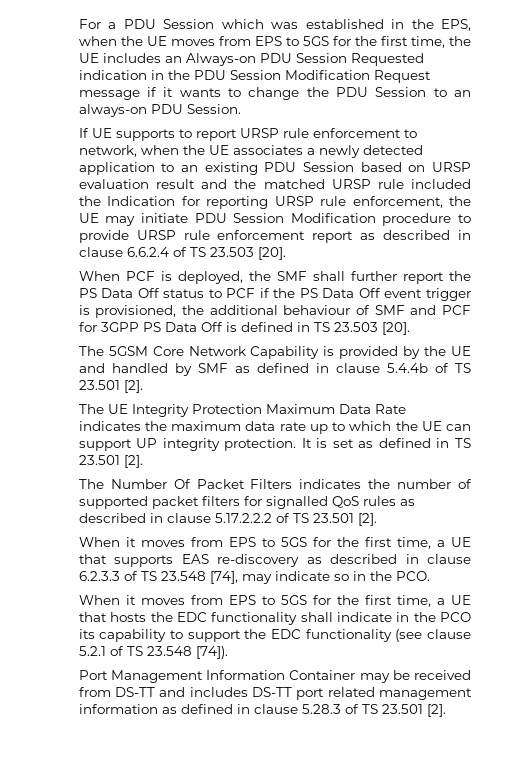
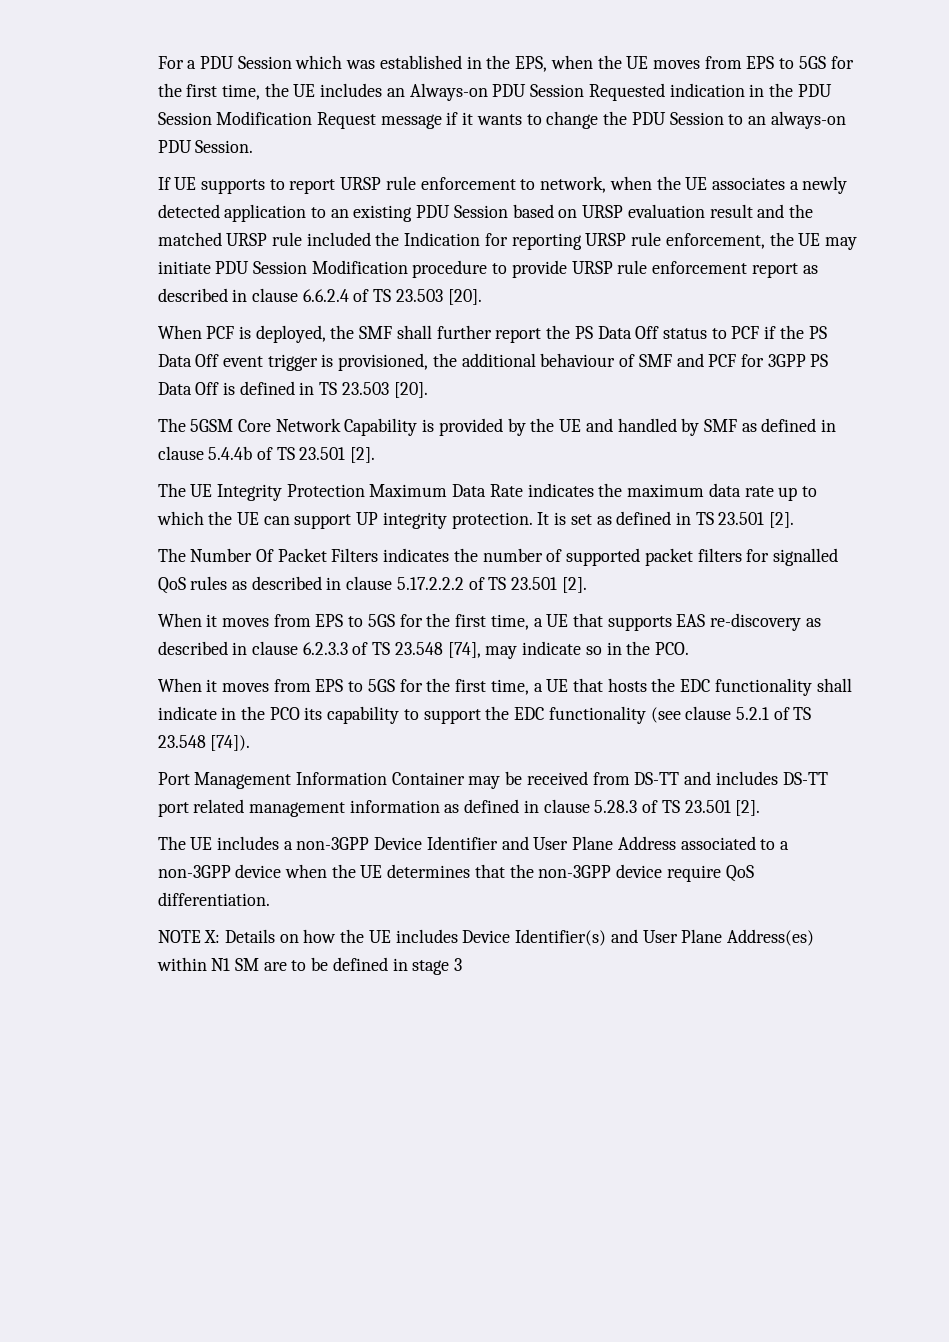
+ The UE includes a non-3GPP Device Identifier and User Plane Address associated to a non-3GPP device when the UE determines that the non-3GPP device require QoS differentiation.
+ NOTE X: Details on how the UE includes Device Identifier(s) and User Plane Address(es) within N1 SM are to be defined in stage 3

